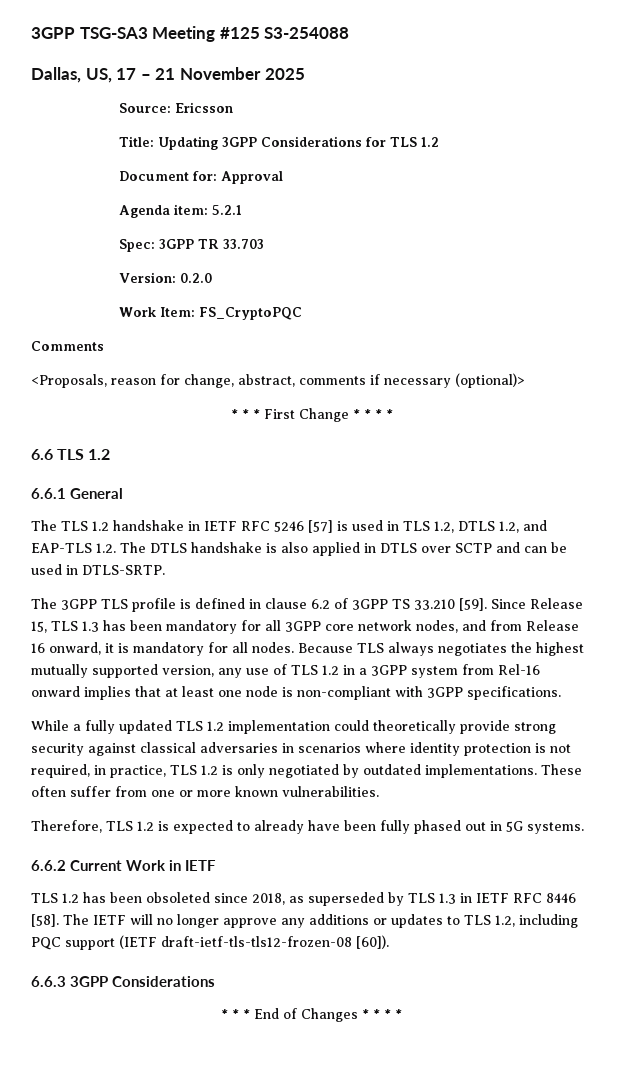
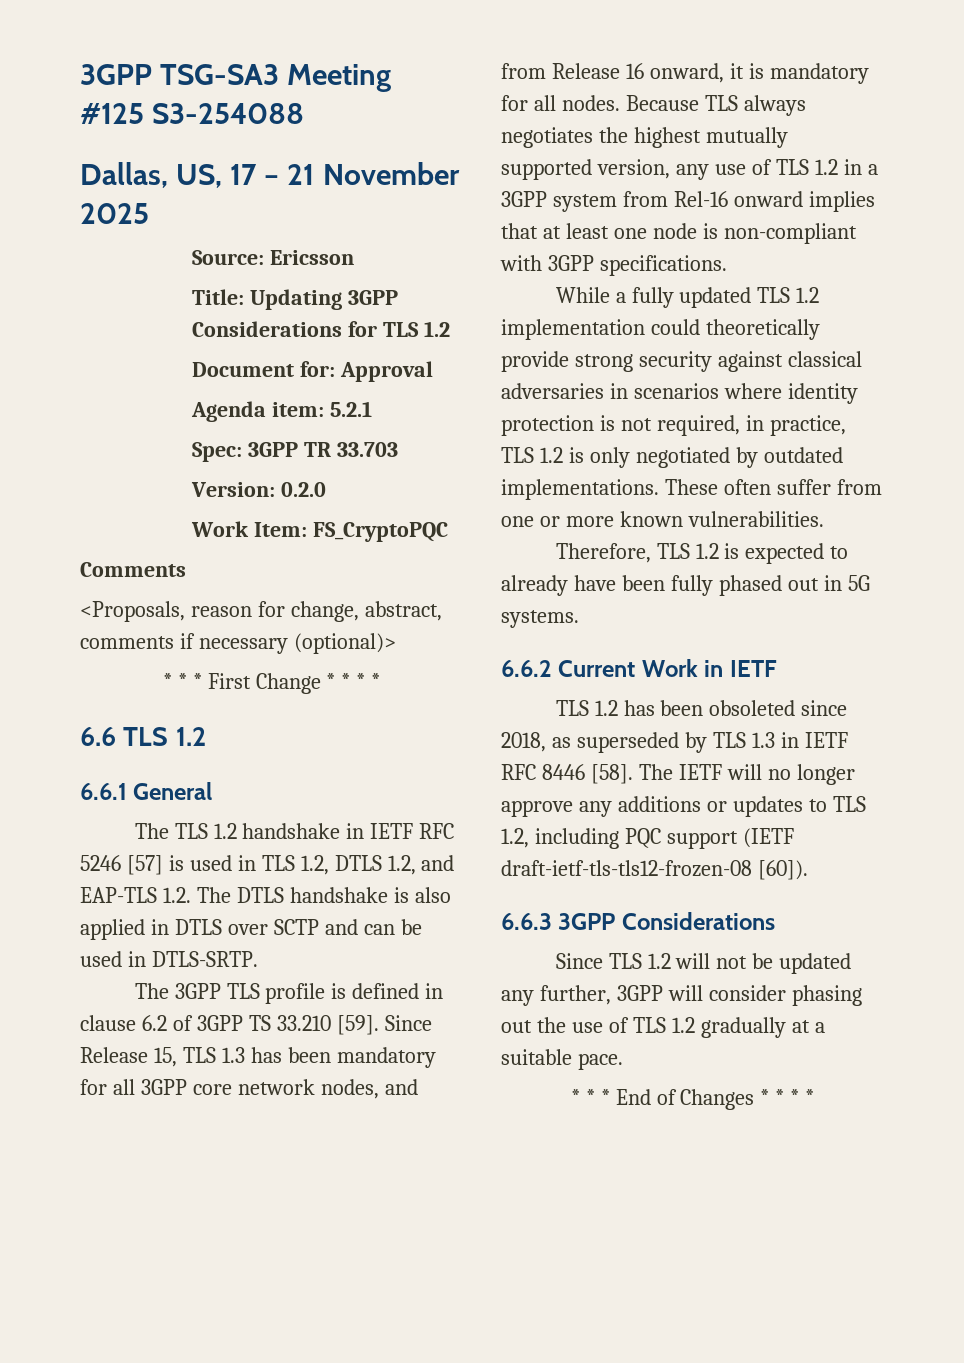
+ Since TLS 1.2 will not be updated any further, 3GPP will consider phasing out the use of TLS 1.2 gradually at a suitable pace.

